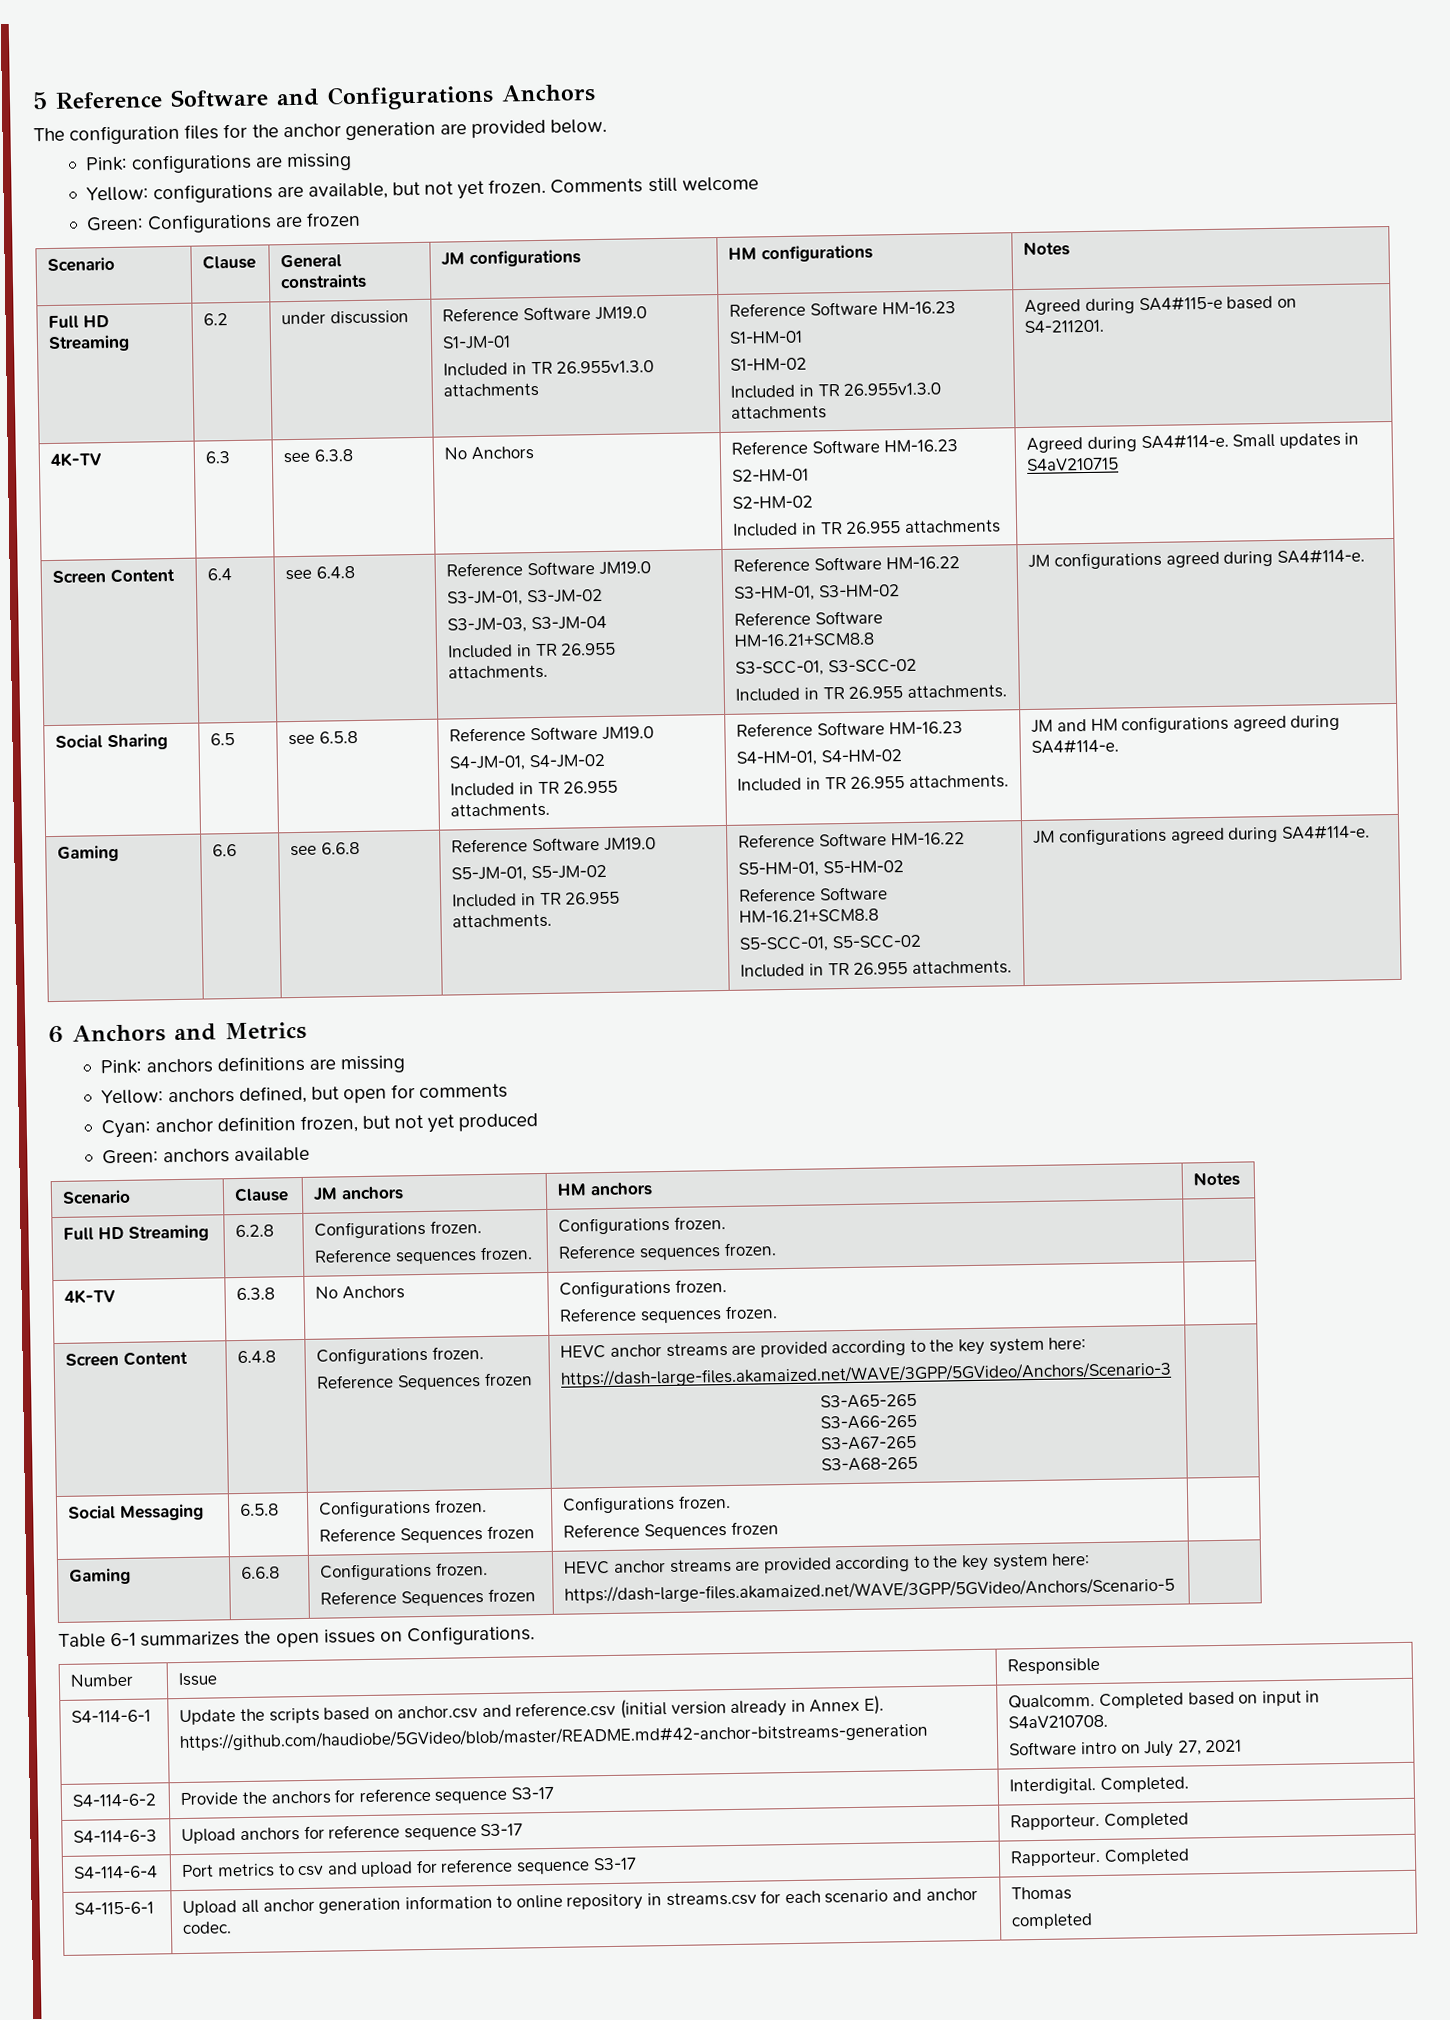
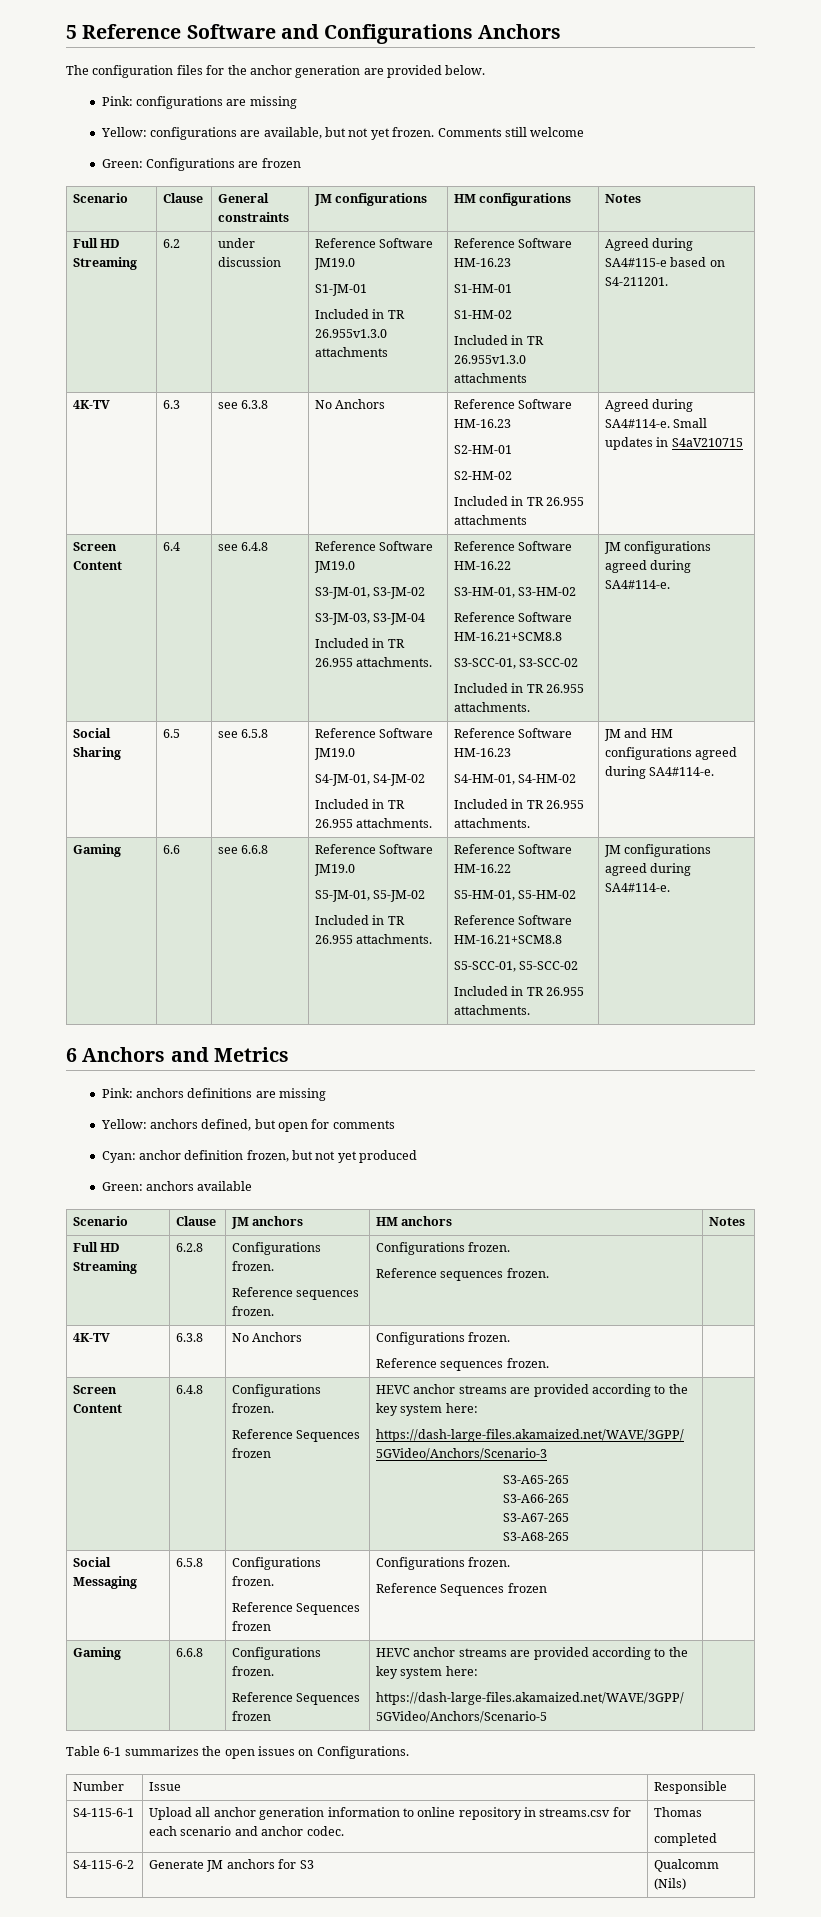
- S4-114-6-1 | Update the scripts based on anchor.csv and reference.csv (initial version already in Annex E).
- https://github.com/haudiobe/5GVideo/blob/master/README.md#42-anchor-bitstreams-generation | Qualcomm. Completed based on input in S4aV210708.
- Software intro on July 27, 2021
- S4-114-6-2 | Provide the anchors for reference sequence S3-17 | Interdigital. Completed.
- S4-114-6-3 | Upload anchors for reference sequence S3-17 | Rapporteur. Completed
- S4-114-6-4 | Port metrics to csv and upload for reference sequence S3-17 | Rapporteur. Completed
+ S4-115-6-2 | Generate JM anchors for S3 | Qualcomm (Nils)

